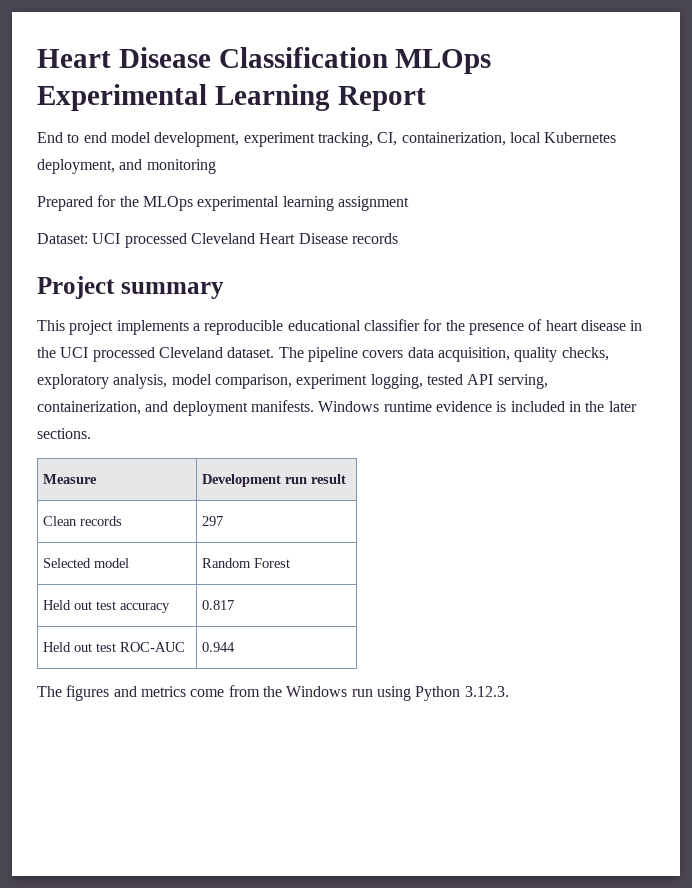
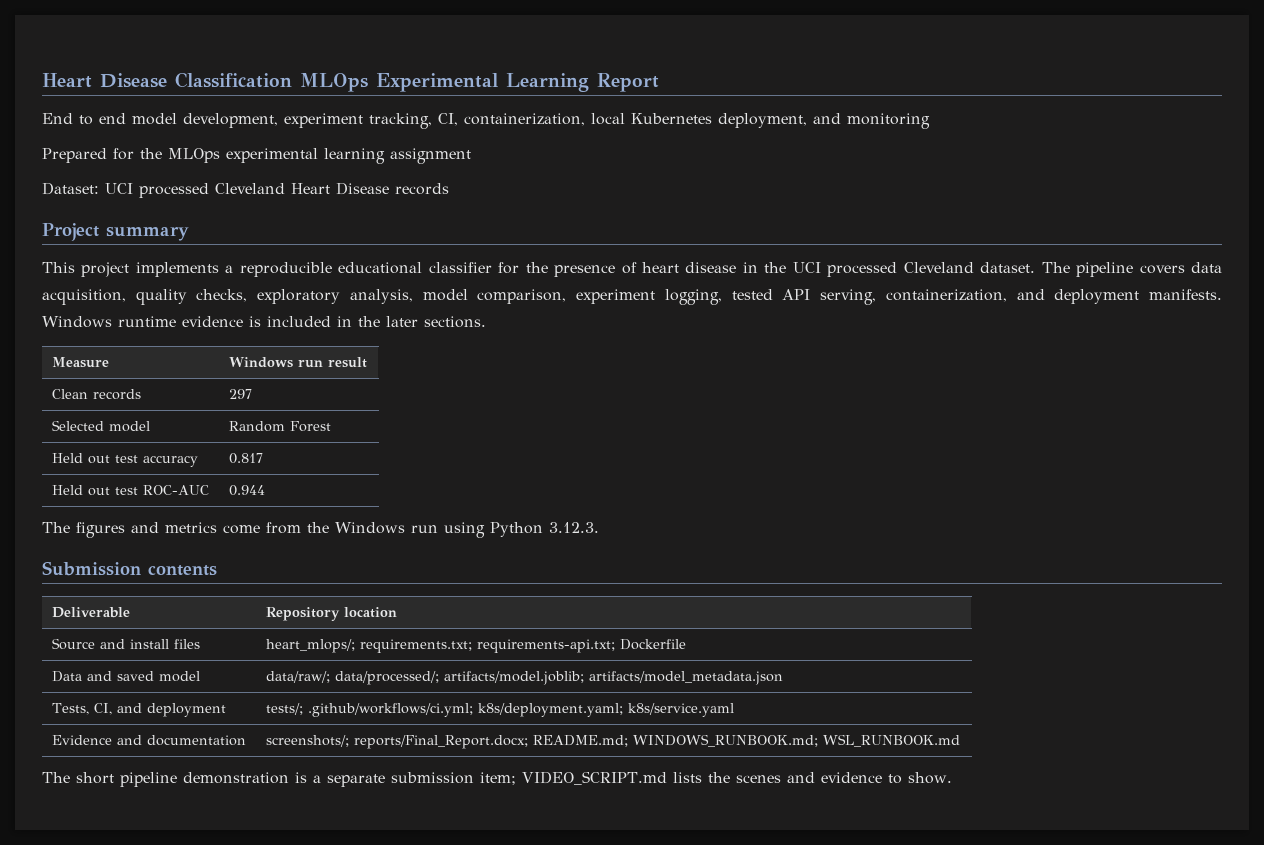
- Measure | Development run result
+ Measure | Windows run result
+ Submission contents
+ Deliverable | Repository location
+ Source and install files | heart_mlops/; requirements.txt; requirements-api.txt; Dockerfile
+ Data and saved model | data/raw/; data/processed/; artifacts/model.joblib; artifacts/model_metadata.json
+ Tests, CI, and deployment | tests/; .github/workflows/ci.yml; k8s/deployment.yaml; k8s/service.yaml
+ Evidence and documentation | screenshots/; reports/Final_Report.docx; README.md; WINDOWS_RUNBOOK.md; WSL_RUNBOOK.md
+ The short pipeline demonstration is a separate submission item; VIDEO_SCRIPT.md lists the scenes and evidence to show.

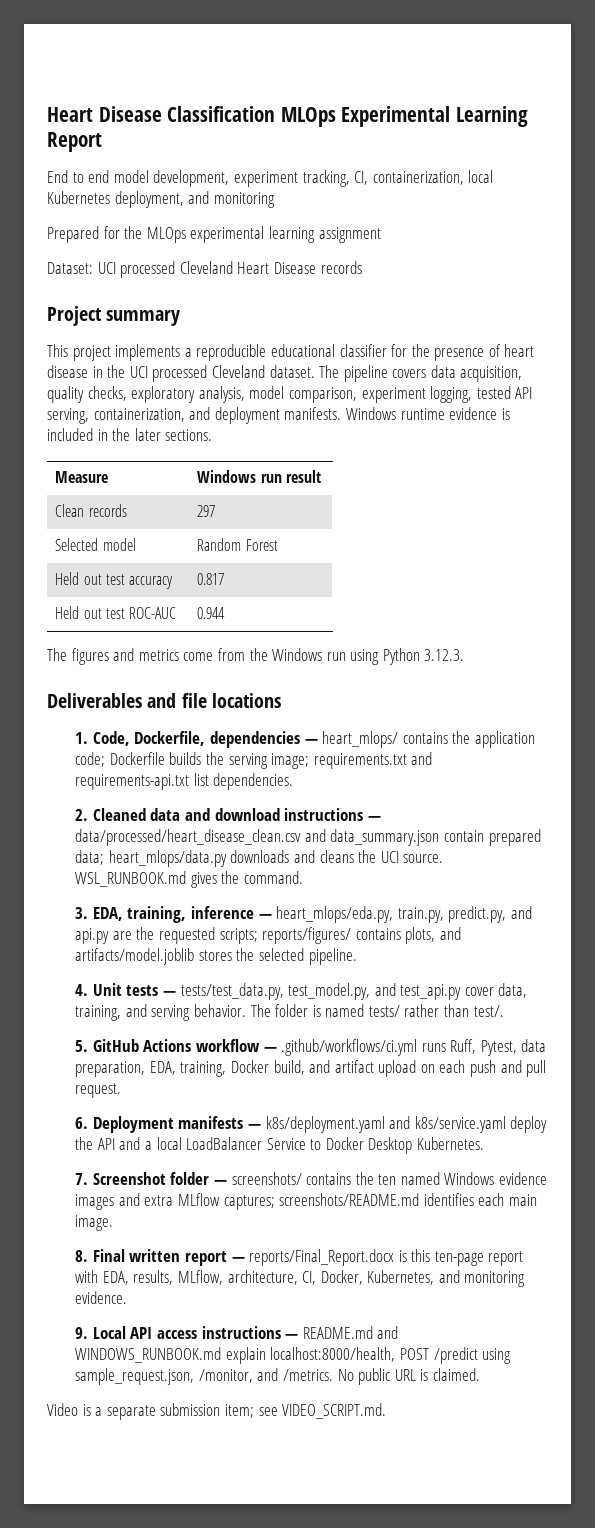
- Submission contents
- Deliverable | Repository location
- Source and install files | heart_mlops/; requirements.txt; requirements-api.txt; Dockerfile
- Data and saved model | data/raw/; data/processed/; artifacts/model.joblib; artifacts/model_metadata.json
- Tests, CI, and deployment | tests/; .github/workflows/ci.yml; k8s/deployment.yaml; k8s/service.yaml
- Evidence and documentation | screenshots/; reports/Final_Report.docx; README.md; WINDOWS_RUNBOOK.md; WSL_RUNBOOK.md
- The short pipeline demonstration is a separate submission item; VIDEO_SCRIPT.md lists the scenes and evidence to show.
+ Deliverables and file locations
+ 1. Code, Dockerfile, dependencies — heart_mlops/ contains the application code; Dockerfile builds the serving image; requirements.txt and requirements-api.txt list dependencies.
+ 2. Cleaned data and download instructions — data/processed/heart_disease_clean.csv and data_summary.json contain prepared data; heart_mlops/data.py downloads and cleans the UCI source. WSL_RUNBOOK.md gives the command.
+ 3. EDA, training, inference — heart_mlops/eda.py, train.py, predict.py, and api.py are the requested scripts; reports/figures/ contains plots, and artifacts/model.joblib stores the selected pipeline.
+ 4. Unit tests — tests/test_data.py, test_model.py, and test_api.py cover data, training, and serving behavior. The folder is named tests/ rather than test/.
+ 5. GitHub Actions workflow — .github/workflows/ci.yml runs Ruff, Pytest, data preparation, EDA, training, Docker build, and artifact upload on each push and pull request.
+ 6. Deployment manifests — k8s/deployment.yaml and k8s/service.yaml deploy the API and a local LoadBalancer Service to Docker Desktop Kubernetes.
+ 7. Screenshot folder — screenshots/ contains the ten named Windows evidence images and extra MLflow captures; screenshots/README.md identifies each main image.
+ 8. Final written report — reports/Final_Report.docx is this ten-page report with EDA, results, MLflow, architecture, CI, Docker, Kubernetes, and monitoring evidence.
+ 9. Local API access instructions — README.md and WINDOWS_RUNBOOK.md explain localhost:8000/health, POST /predict using sample_request.json, /monitor, and /metrics. No public URL is claimed.
+ Video is a separate submission item; see VIDEO_SCRIPT.md.

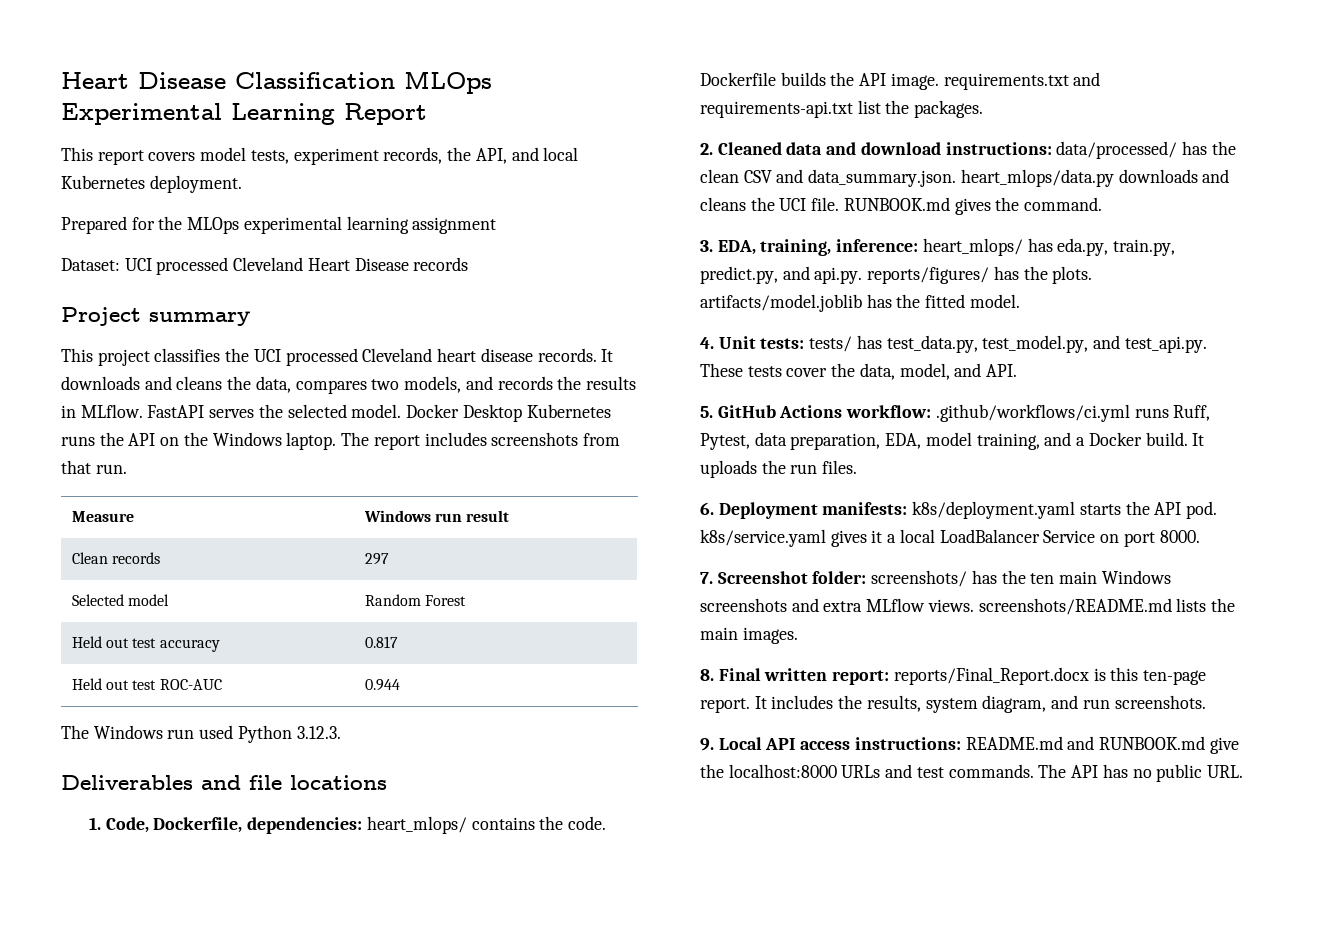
- End to end model development, experiment tracking, CI, containerization, local Kubernetes deployment, and monitoring
+ This report covers model tests, experiment records, the API, and local Kubernetes deployment.
- This project implements a reproducible educational classifier for the presence of heart disease in the UCI processed Cleveland dataset. The pipeline covers data acquisition, quality checks, exploratory analysis, model comparison, experiment logging, tested API serving, containerization, and deployment manifests. Windows runtime evidence is included in the later sections.
+ This project classifies the UCI processed Cleveland heart disease records. It downloads and cleans the data, compares two models, and records the results in MLflow. FastAPI serves the selected model. Docker Desktop Kubernetes runs the API on the Windows laptop. The report includes screenshots from that run.
- The figures and metrics come from the Windows run using Python 3.12.3.
+ The Windows run used Python 3.12.3.
- 1. Code, Dockerfile, dependencies — heart_mlops/ contains the application code; Dockerfile builds the serving image; requirements.txt and requirements-api.txt list dependencies.
+ 1. Code, Dockerfile, dependencies: heart_mlops/ contains the code. Dockerfile builds the API image. requirements.txt and requirements-api.txt list the packages.
- 2. Cleaned data and download instructions — data/processed/heart_disease_clean.csv and data_summary.json contain prepared data; heart_mlops/data.py downloads and cleans the UCI source. WSL_RUNBOOK.md gives the command.
+ 2. Cleaned data and download instructions: data/processed/ has the clean CSV and data_summary.json. heart_mlops/data.py downloads and cleans the UCI file. RUNBOOK.md gives the command.
- 3. EDA, training, inference — heart_mlops/eda.py, train.py, predict.py, and api.py are the requested scripts; reports/figures/ contains plots, and artifacts/model.joblib stores the selected pipeline.
- 4. Unit tests — tests/test_data.py, test_model.py, and test_api.py cover data, training, and serving behavior. The folder is named tests/ rather than test/.
+ 3. EDA, training, inference: heart_mlops/ has eda.py, train.py, predict.py, and api.py. reports/figures/ has the plots. artifacts/model.joblib has the fitted model.
+ 4. Unit tests: tests/ has test_data.py, test_model.py, and test_api.py. These tests cover the data, model, and API.
- 5. GitHub Actions workflow — .github/workflows/ci.yml runs Ruff, Pytest, data preparation, EDA, training, Docker build, and artifact upload on each push and pull request.
- 6. Deployment manifests — k8s/deployment.yaml and k8s/service.yaml deploy the API and a local LoadBalancer Service to Docker Desktop Kubernetes.
- 7. Screenshot folder — screenshots/ contains the ten named Windows evidence images and extra MLflow captures; screenshots/README.md identifies each main image.
+ 5. GitHub Actions workflow: .github/workflows/ci.yml runs Ruff, Pytest, data preparation, EDA, model training, and a Docker build. It uploads the run files.
+ 6. Deployment manifests: k8s/deployment.yaml starts the API pod. k8s/service.yaml gives it a local LoadBalancer Service on port 8000.
+ 7. Screenshot folder: screenshots/ has the ten main Windows screenshots and extra MLflow views. screenshots/README.md lists the main images.
- 8. Final written report — reports/Final_Report.docx is this ten-page report with EDA, results, MLflow, architecture, CI, Docker, Kubernetes, and monitoring evidence.
- 9. Local API access instructions — README.md and WINDOWS_RUNBOOK.md explain localhost:8000/health, POST /predict using sample_request.json, /monitor, and /metrics. No public URL is claimed.
- Video is a separate submission item; see VIDEO_SCRIPT.md.
+ 8. Final written report: reports/Final_Report.docx is this ten-page report. It includes the results, system diagram, and run screenshots.
+ 9. Local API access instructions: README.md and RUNBOOK.md give the localhost:8000 URLs and test commands. The API has no public URL.

